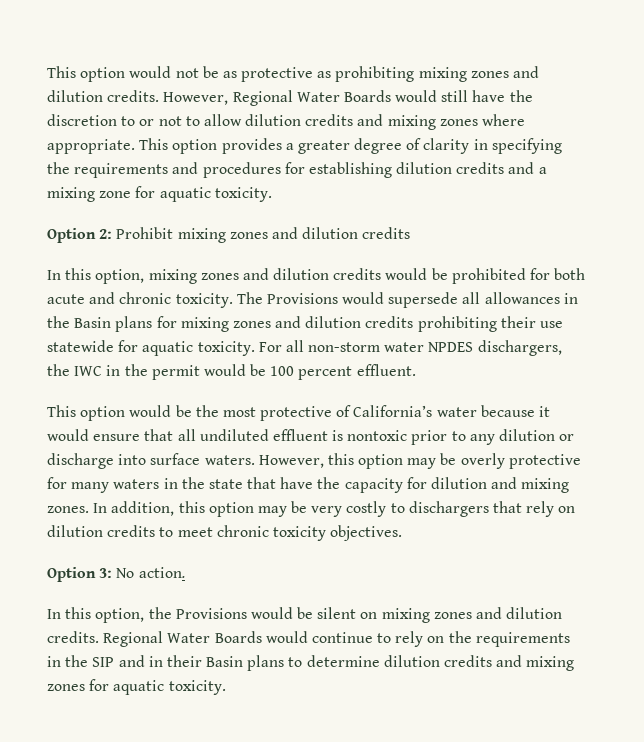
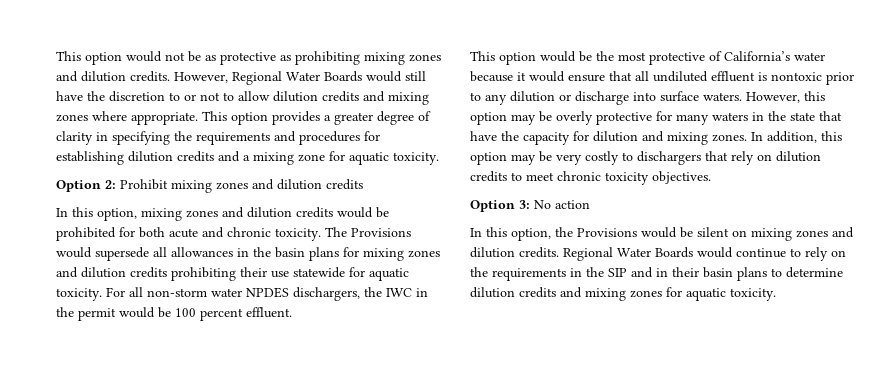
- The Provisions would supersede all allowances in the Basin plans for mixing zones and dilution credits prohibiting their use statewide for aquatic toxicity.
+ The Provisions would supersede all allowances in the basin plans for mixing zones and dilution credits prohibiting their use statewide for aquatic toxicity.
- Option 3: No action.
+ Option 3: No action
- Regional Water Boards would continue to rely on the requirements in the SIP and in their Basin plans to determine dilution credits and mixing zones for aquatic toxicity.
+ Regional Water Boards would continue to rely on the requirements in the SIP and in their basin plans to determine dilution credits and mixing zones for aquatic toxicity.

